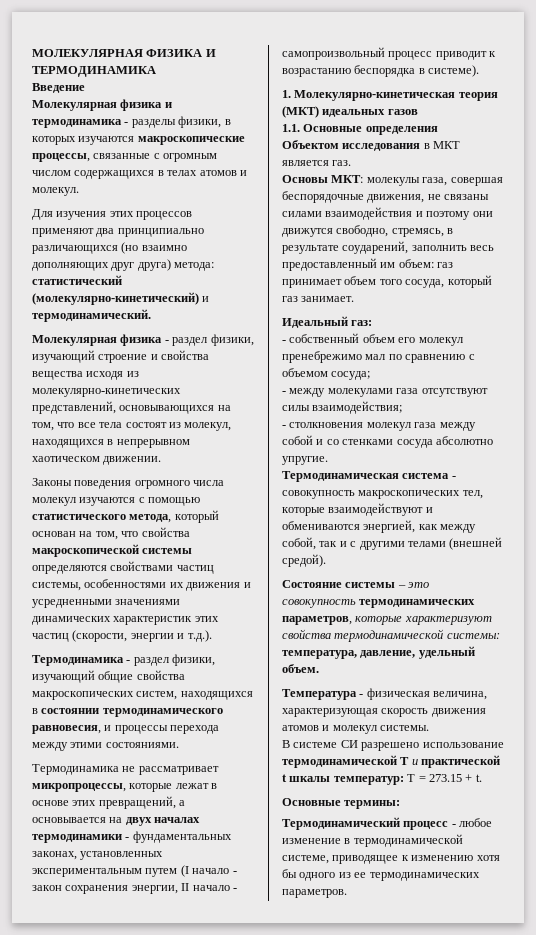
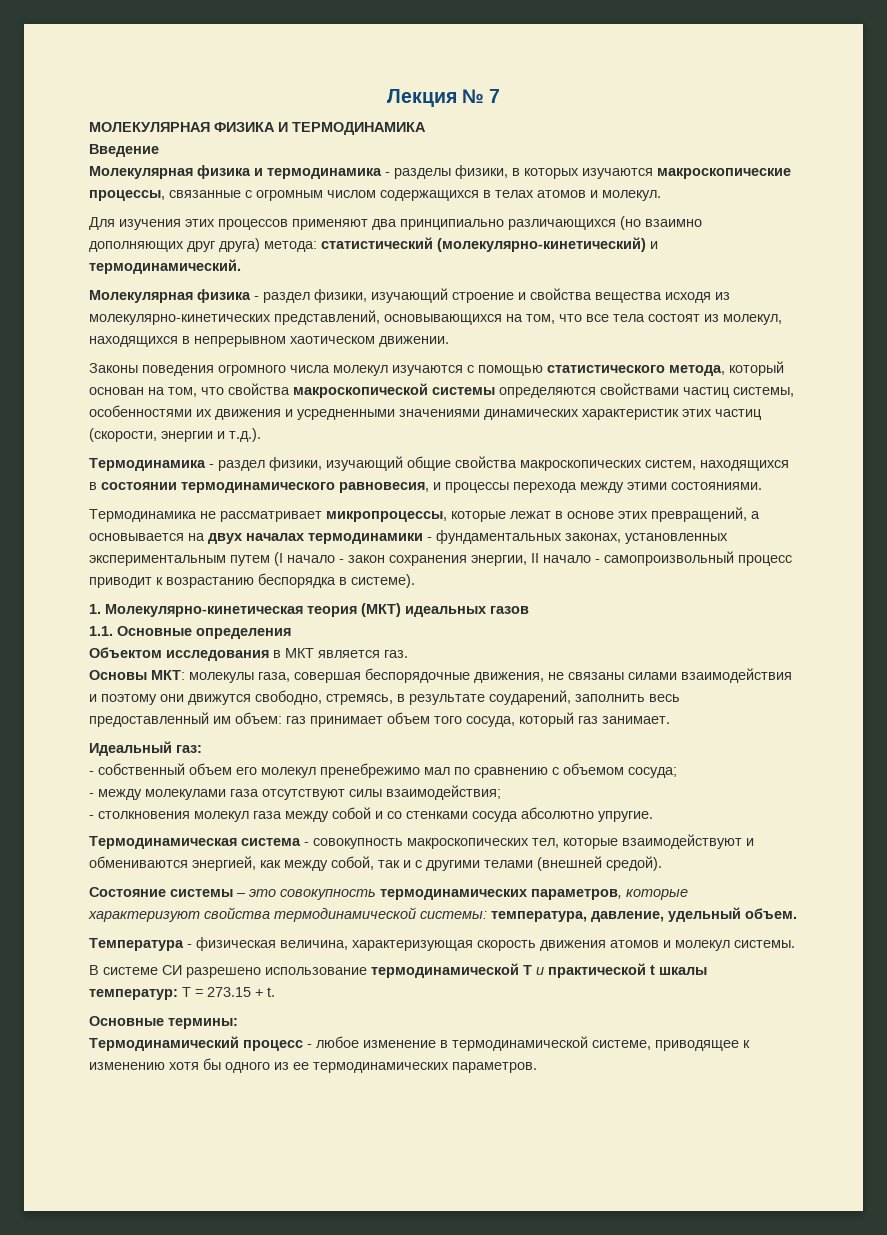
+ Лекция № 7

